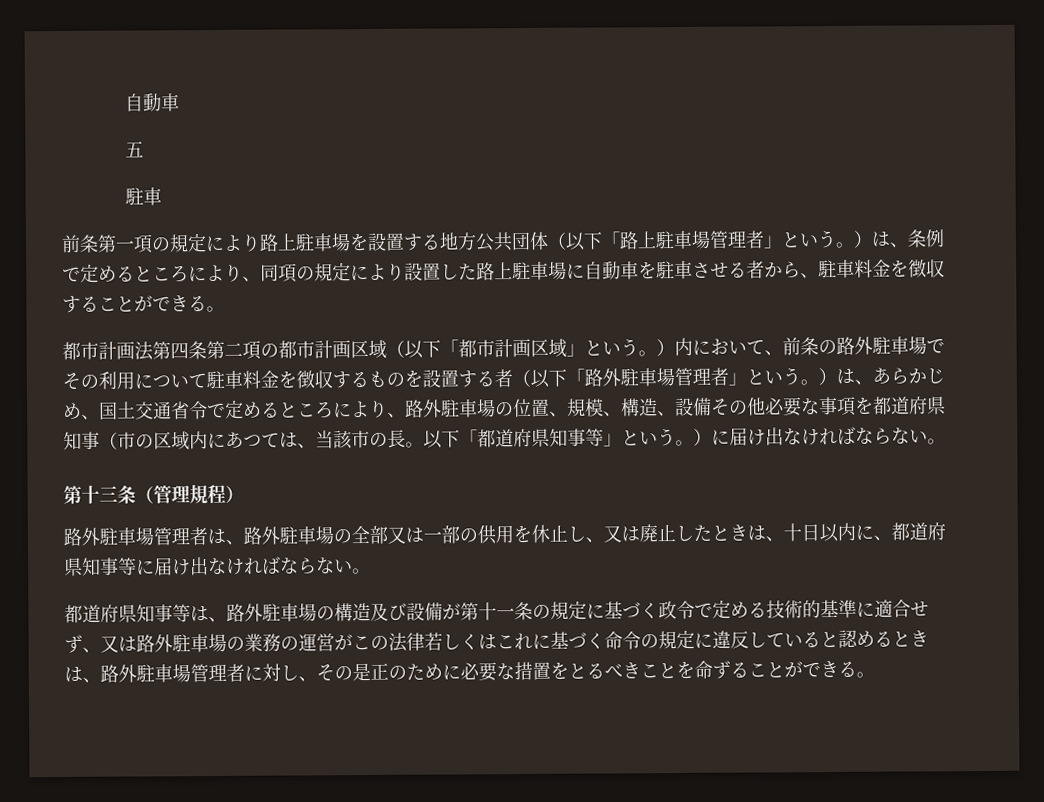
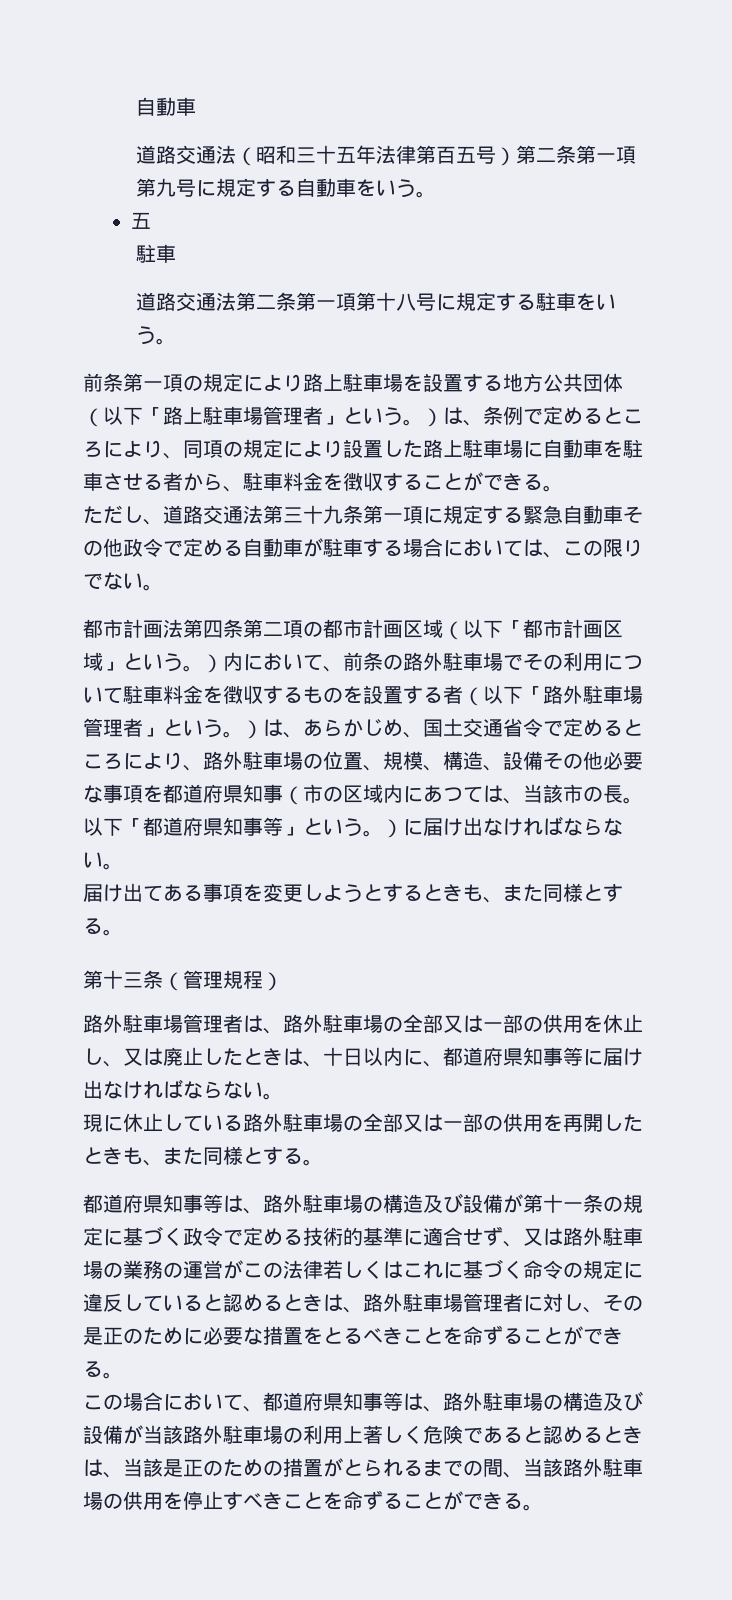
+ 道路交通法（昭和三十五年法律第百五号）第二条第一項第九号に規定する自動車をいう。
  五
  駐車
+ 道路交通法第二条第一項第十八号に規定する駐車をいう。
+ ただし、道路交通法第三十九条第一項に規定する緊急自動車その他政令で定める自動車が駐車する場合においては、この限りでない。
+ 届け出てある事項を変更しようとするときも、また同様とする。
+ 現に休止している路外駐車場の全部又は一部の供用を再開したときも、また同様とする。
+ この場合において、都道府県知事等は、路外駐車場の構造及び設備が当該路外駐車場の利用上著しく危険であると認めるときは、当該是正のための措置がとられるまでの間、当該路外駐車場の供用を停止すべきことを命ずることができる。

